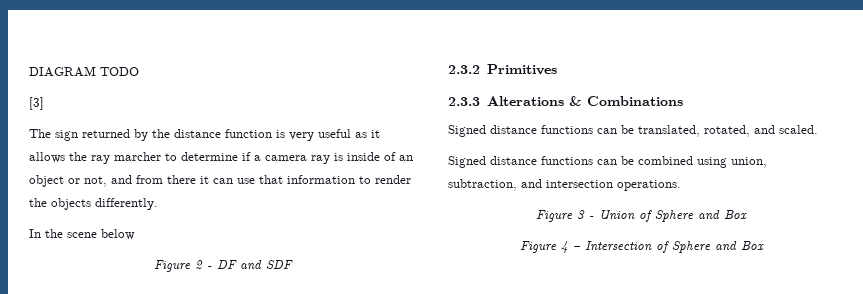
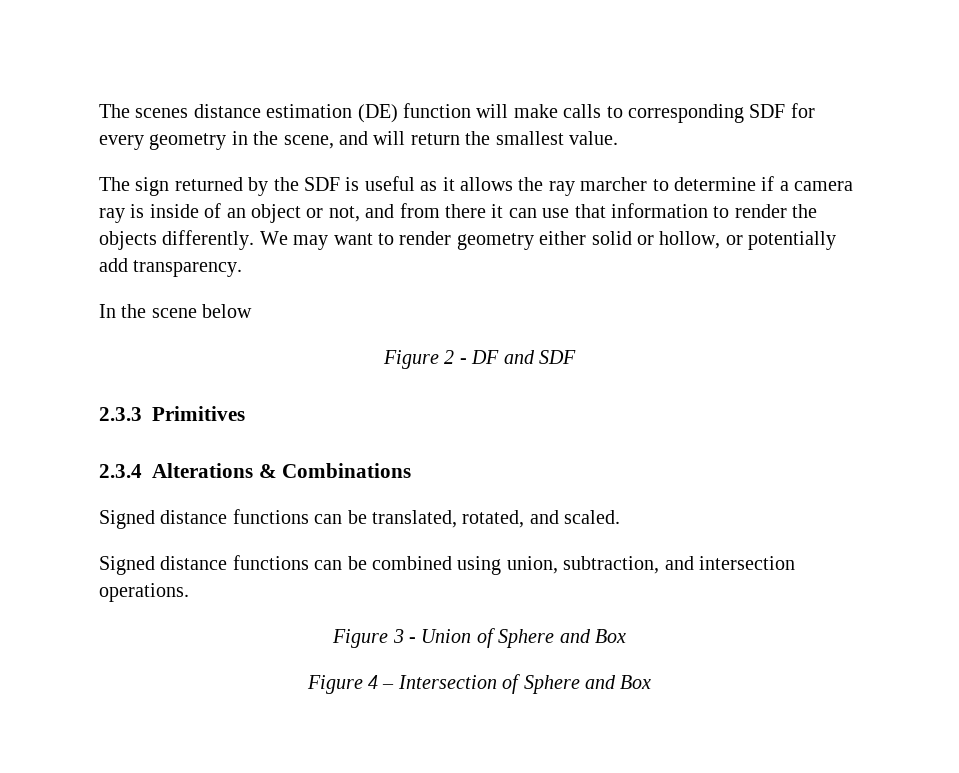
- DIAGRAM TODO
- [3]
+ The scenes distance estimation (DE) function will make calls to corresponding SDF for every geometry in the scene, and will return the smallest value.
- The sign returned by the distance function is very useful as it allows the ray marcher to determine if a camera ray is inside of an object or not, and from there it can use that information to render the objects differently.
+ The sign returned by the SDF is useful as it allows the ray marcher to determine if a camera ray is inside of an object or not, and from there it can use that information to render the objects differently. We may want to render geometry either solid or hollow, or potentially add transparency.
- 2.3.2 Primitives
+ 2.3.3 Primitives
- 2.3.3 Alterations & Combinations
+ 2.3.4 Alterations & Combinations

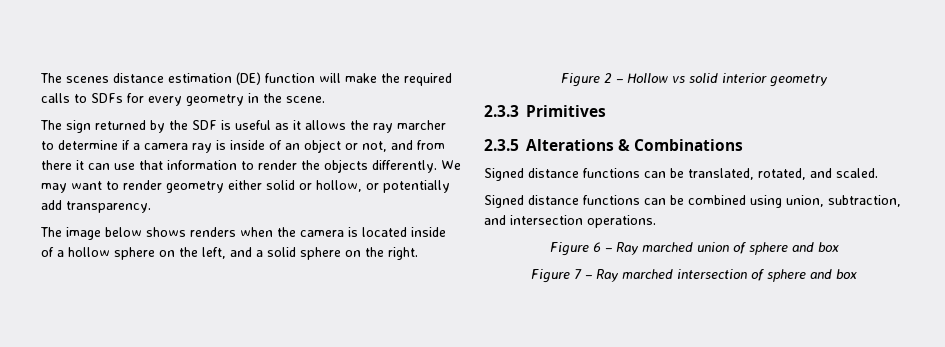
- The scenes distance estimation (DE) function will make calls to corresponding SDF for every geometry in the scene, and will return the smallest value.
+ The scenes distance estimation (DE) function will make the required calls to SDFs for every geometry in the scene.
- In the scene below
- Figure 2 - DF and SDF
+ The image below shows renders when the camera is located inside of a hollow sphere on the left, and a solid sphere on the right.
+ Figure 2 – Hollow vs solid interior geometry
- 2.3.4 Alterations & Combinations
+ 2.3.5 Alterations & Combinations
- Figure 3 - Union of Sphere and Box
- Figure 4 – Intersection of Sphere and Box
+ Figure 6 – Ray marched union of sphere and box
+ Figure 7 – Ray marched intersection of sphere and box

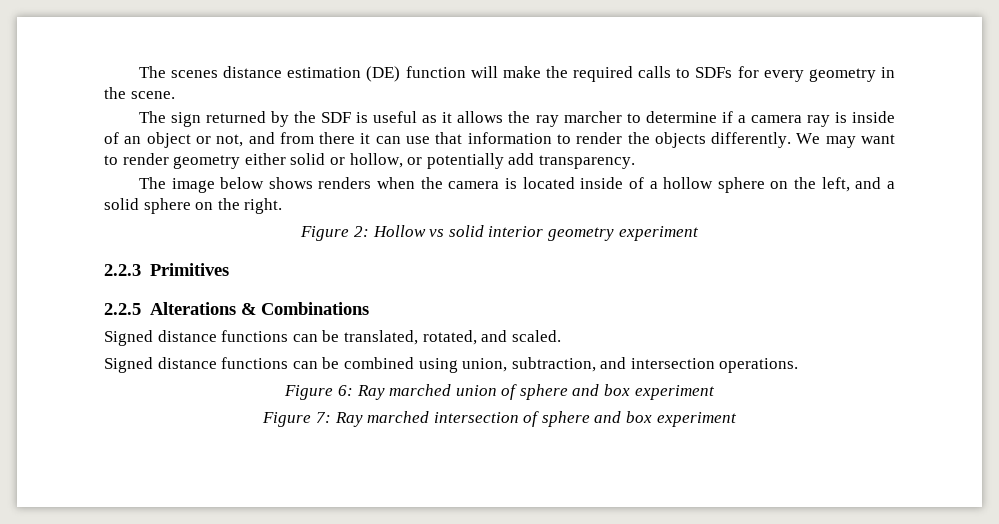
- Figure 2 – Hollow vs solid interior geometry
- 2.3.3 Primitives
+ Figure 2: Hollow vs solid interior geometry experiment
+ 2.2.3 Primitives
- 2.3.5 Alterations & Combinations
+ 2.2.5 Alterations & Combinations
- Figure 6 – Ray marched union of sphere and box
- Figure 7 – Ray marched intersection of sphere and box
+ Figure 6: Ray marched union of sphere and box experiment
+ Figure 7: Ray marched intersection of sphere and box experiment

